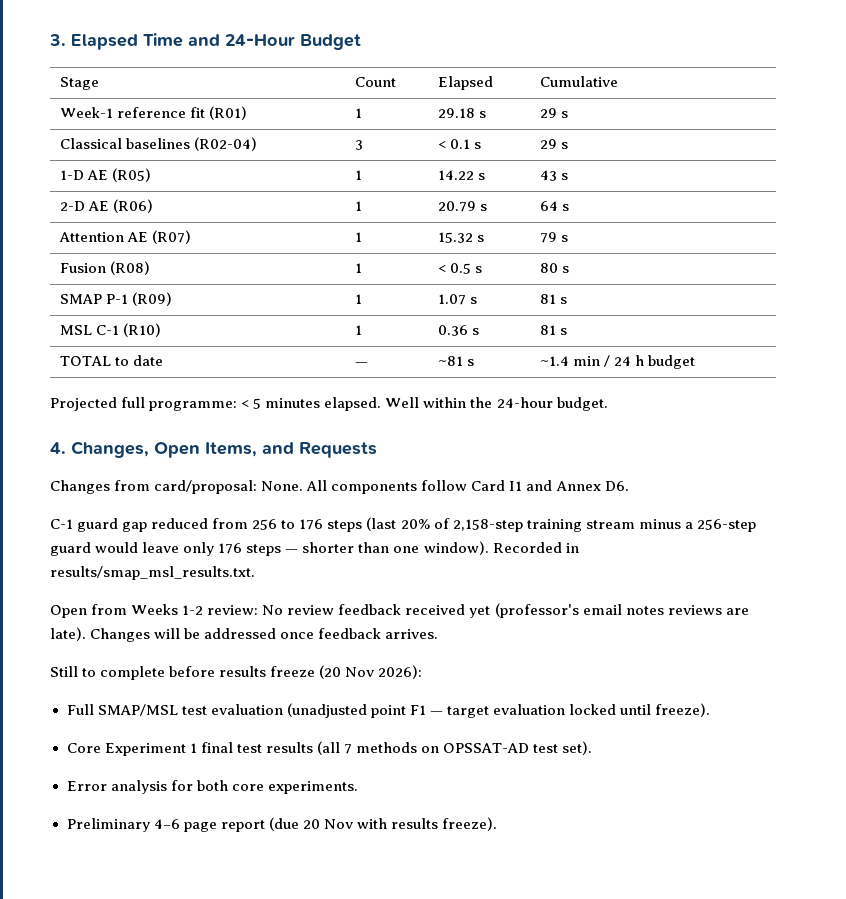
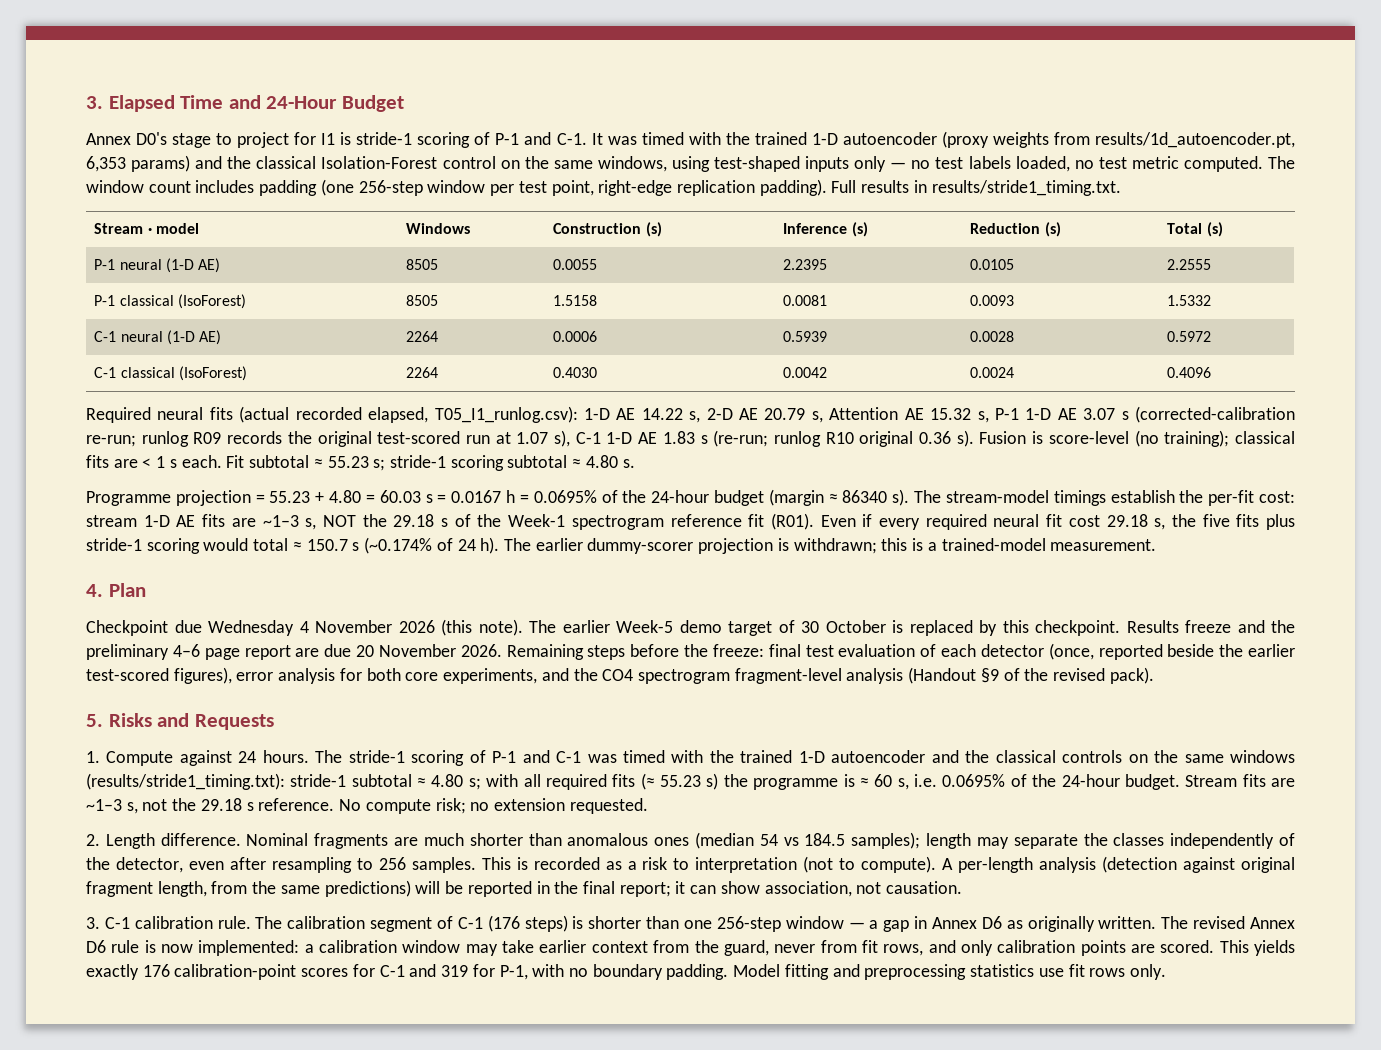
- Stage | Count | Elapsed | Cumulative
- Week-1 reference fit (R01) | 1 | 29.18 s | 29 s
- Classical baselines (R02-04) | 3 | < 0.1 s | 29 s
- 1-D AE (R05) | 1 | 14.22 s | 43 s
- 2-D AE (R06) | 1 | 20.79 s | 64 s
- Attention AE (R07) | 1 | 15.32 s | 79 s
- Fusion (R08) | 1 | < 0.5 s | 80 s
- SMAP P-1 (R09) | 1 | 1.07 s | 81 s
- MSL C-1 (R10) | 1 | 0.36 s | 81 s
- TOTAL to date | — | ~81 s | ~1.4 min / 24 h budget
- Projected full programme: < 5 minutes elapsed. Well within the 24-hour budget.
- 4. Changes, Open Items, and Requests
- Changes from card/proposal: None. All components follow Card I1 and Annex D6.
- C-1 guard gap reduced from 256 to 176 steps (last 20% of 2,158-step training stream minus a 256-step guard would leave only 176 steps — shorter than one window). Recorded in results/smap_msl_results.txt.
- Open from Weeks 1-2 review: No review feedback received yet (professor's email notes reviews are late). Changes will be addressed once feedback arrives.
- Still to complete before results freeze (20 Nov 2026):
- Full SMAP/MSL test evaluation (unadjusted point F1 — target evaluation locked until freeze).
- Core Experiment 1 final test results (all 7 methods on OPSSAT-AD test set).
- Error analysis for both core experiments.
- Preliminary 4–6 page report (due 20 Nov with results freeze).
+ Annex D0's stage to project for I1 is stride-1 scoring of P-1 and C-1. It was timed with the trained 1-D autoencoder (proxy weights from results/1d_autoencoder.pt, 6,353 params) and the classical Isolation-Forest control on the same windows, using test-shaped inputs only — no test labels loaded, no test metric computed. The window count includes padding (one 256-step window per test point, right-edge replication padding). Full results in results/stride1_timing.txt.
+ Stream · model | Windows | Construction (s) | Inference (s) | Reduction (s) | Total (s)
+ P-1 neural (1-D AE) | 8505 | 0.0055 | 2.2395 | 0.0105 | 2.2555
+ P-1 classical (IsoForest) | 8505 | 1.5158 | 0.0081 | 0.0093 | 1.5332
+ C-1 neural (1-D AE) | 2264 | 0.0006 | 0.5939 | 0.0028 | 0.5972
+ C-1 classical (IsoForest) | 2264 | 0.4030 | 0.0042 | 0.0024 | 0.4096
+ Required neural fits (actual recorded elapsed, T05_I1_runlog.csv): 1-D AE 14.22 s, 2-D AE 20.79 s, Attention AE 15.32 s, P-1 1-D AE 3.07 s (corrected-calibration re-run; runlog R09 records the original test-scored run at 1.07 s), C-1 1-D AE 1.83 s (re-run; runlog R10 original 0.36 s). Fusion is score-level (no training); classical fits are < 1 s each. Fit subtotal ≈ 55.23 s; stride-1 scoring subtotal ≈ 4.80 s.
+ Programme projection = 55.23 + 4.80 = 60.03 s = 0.0167 h = 0.0695% of the 24-hour budget (margin ≈ 86340 s). The stream-model timings establish the per-fit cost: stream 1-D AE fits are ~1–3 s, NOT the 29.18 s of the Week-1 spectrogram reference fit (R01). Even if every required neural fit cost 29.18 s, the five fits plus stride-1 scoring would total ≈ 150.7 s (~0.174% of 24 h). The earlier dummy-scorer projection is withdrawn; this is a trained-model measurement.
+ 4. Plan
+ Checkpoint due Wednesday 4 November 2026 (this note). The earlier Week-5 demo target of 30 October is replaced by this checkpoint. Results freeze and the preliminary 4–6 page report are due 20 November 2026. Remaining steps before the freeze: final test evaluation of each detector (once, reported beside the earlier test-scored figures), error analysis for both core experiments, and the CO4 spectrogram fragment-level analysis (Handout §9 of the revised pack).
+ 5. Risks and Requests
+ 1. Compute against 24 hours. The stride-1 scoring of P-1 and C-1 was timed with the trained 1-D autoencoder and the classical controls on the same windows (results/stride1_timing.txt): stride-1 subtotal ≈ 4.80 s; with all required fits (≈ 55.23 s) the programme is ≈ 60 s, i.e. 0.0695% of the 24-hour budget. Stream fits are ~1–3 s, not the 29.18 s reference. No compute risk; no extension requested.
+ 2. Length difference. Nominal fragments are much shorter than anomalous ones (median 54 vs 184.5 samples); length may separate the classes independently of the detector, even after resampling to 256 samples. This is recorded as a risk to interpretation (not to compute). A per-length analysis (detection against original fragment length, from the same predictions) will be reported in the final report; it can show association, not causation.
+ 3. C-1 calibration rule. The calibration segment of C-1 (176 steps) is shorter than one 256-step window — a gap in Annex D6 as originally written. The revised Annex D6 rule is now implemented: a calibration window may take earlier context from the guard, never from fit rows, and only calibration points are scored. This yields exactly 176 calibration-point scores for C-1 and 319 for P-1, with no boundary padding. Model fitting and preprocessing statistics use fit rows only.

